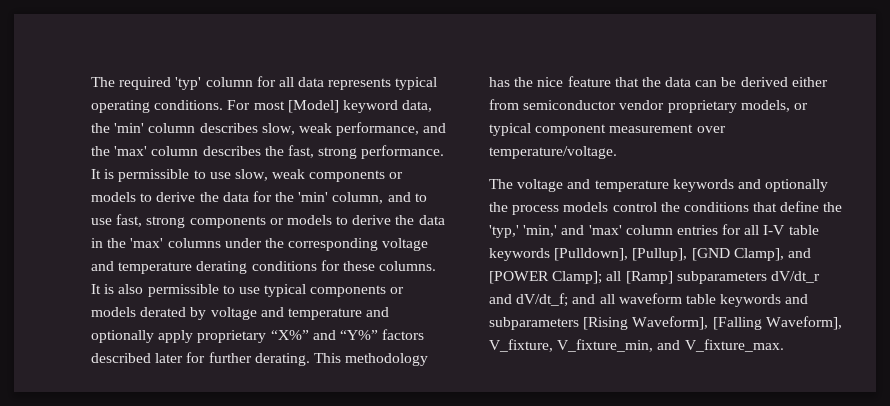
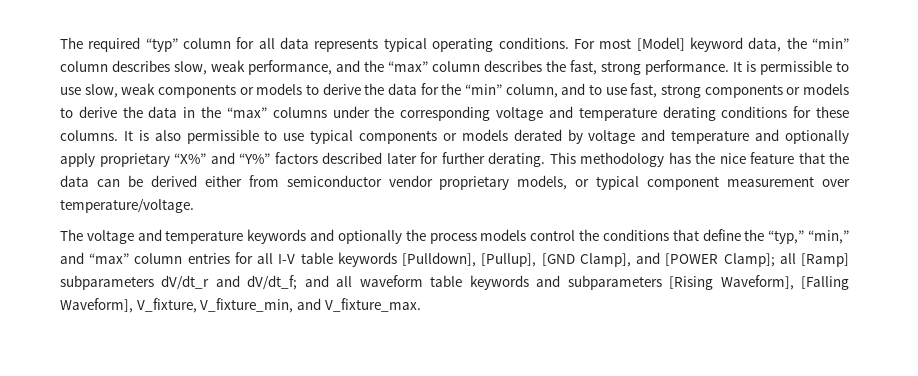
- The required 'typ' column for all data represents typical operating conditions.
+ The required “typ” column for all data represents typical operating conditions.
- For most [Model] keyword data, the 'min' column describes slow, weak performance, and the 'max' column describes the fast, strong performance.
+ For most [Model] keyword data, the “min” column describes slow, weak performance, and the “max” column describes the fast, strong performance.
- It is permissible to use slow, weak components or models to derive the data for the 'min' column, and to use fast, strong components or models to derive the data in the 'max' columns under the corresponding voltage and temperature derating conditions for these columns.
+ It is permissible to use slow, weak components or models to derive the data for the “min” column, and to use fast, strong components or models to derive the data in the “max” columns under the corresponding voltage and temperature derating conditions for these columns.
- The voltage and temperature keywords and optionally the process models control the conditions that define the 'typ,' 'min,' and 'max' column entries for all I-V table keywords [Pulldown], [Pullup], [GND Clamp], and [POWER Clamp]; all [Ramp] subparameters dV/dt_r and dV/dt_f; and all waveform table keywords and subparameters [Rising Waveform], [Falling Waveform], V_fixture, V_fixture_min, and V_fixture_max.
+ The voltage and temperature keywords and optionally the process models control the conditions that define the “typ,” “min,” and “max” column entries for all I-V table keywords [Pulldown], [Pullup], [GND Clamp], and [POWER Clamp]; all [Ramp] subparameters dV/dt_r and dV/dt_f; and all waveform table keywords and subparameters [Rising Waveform], [Falling Waveform], V_fixture, V_fixture_min, and V_fixture_max.

